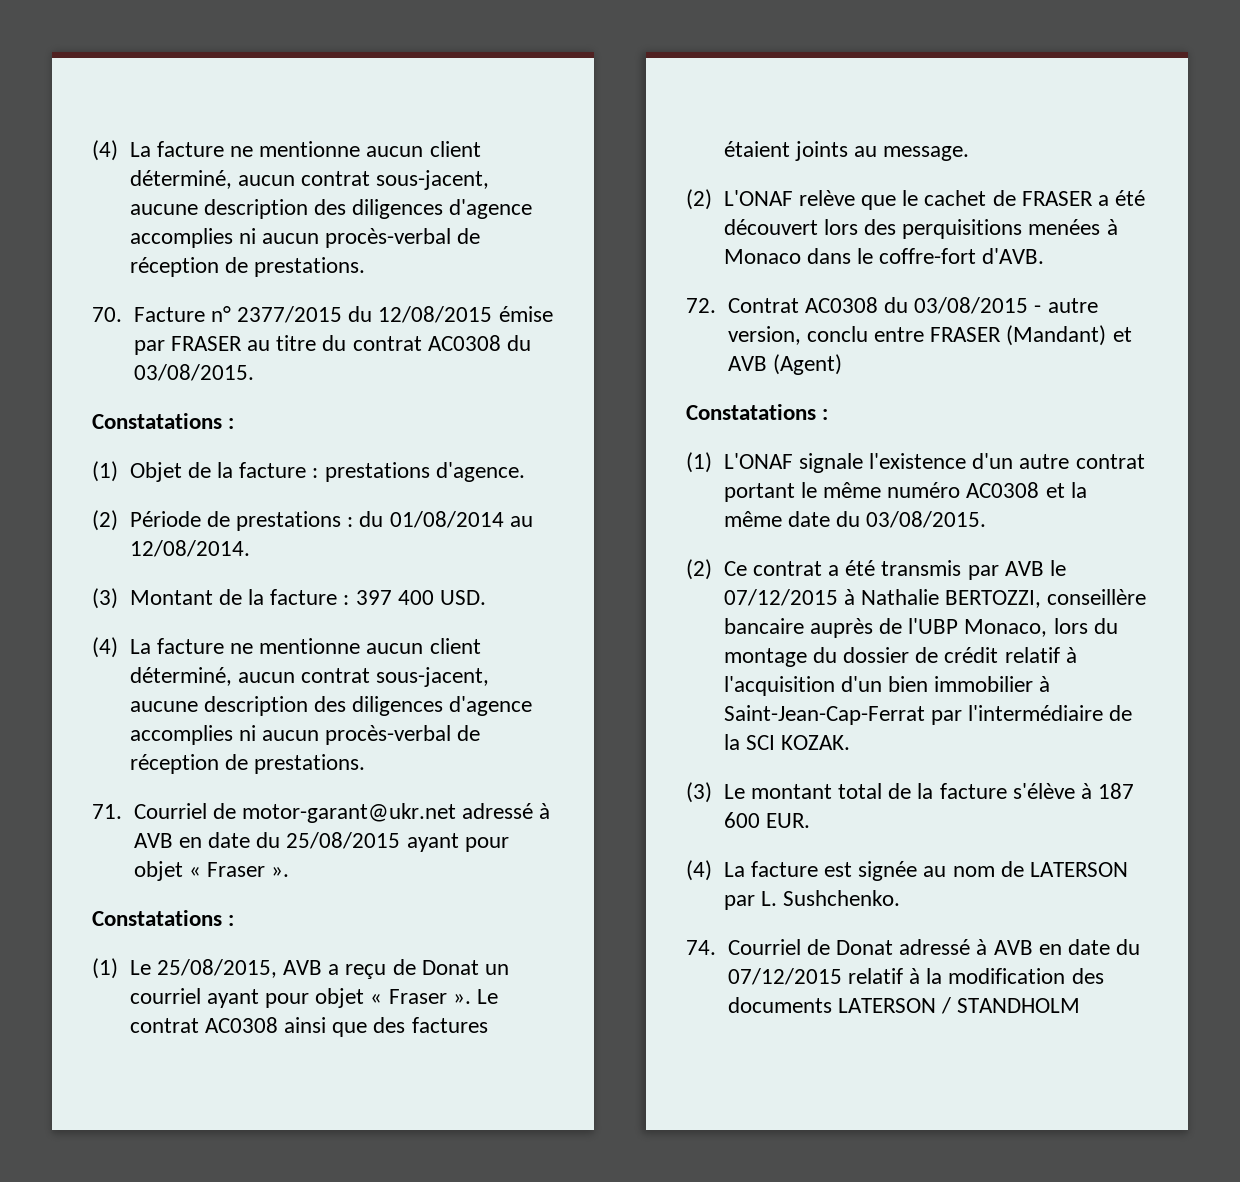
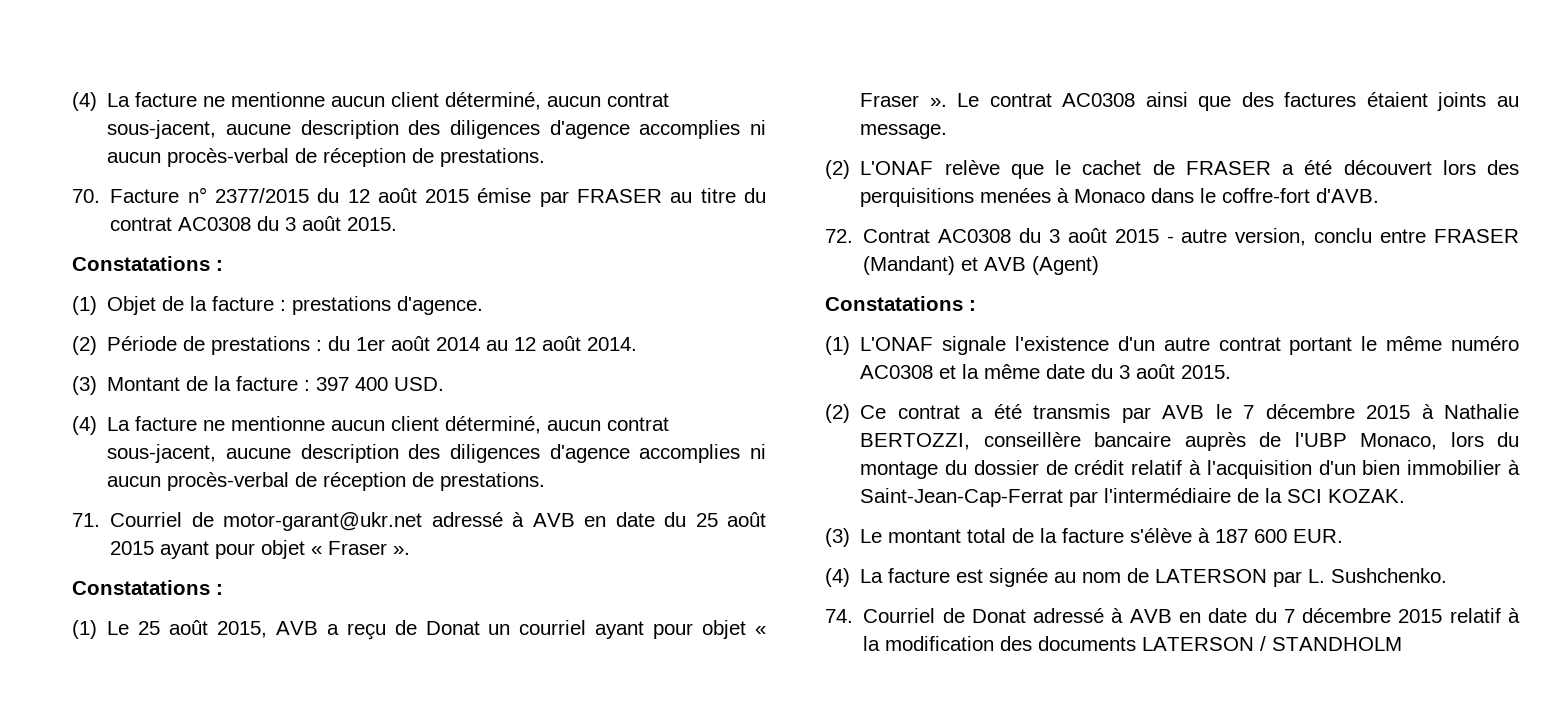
- 70. Facture n° 2377/2015 du 12/08/2015 émise par FRASER au titre du contrat AC0308 du 03/08/2015.
+ 70. Facture n° 2377/2015 du 12 août 2015 émise par FRASER au titre du contrat AC0308 du 3 août 2015.
- (2) Période de prestations : du 01/08/2014 au 12/08/2014.
+ (2) Période de prestations : du 1er août 2014 au 12 août 2014.
- 71. Courriel de motor-garant@ukr.net adressé à AVB en date du 25/08/2015 ayant pour objet « Fraser ».
+ 71. Courriel de motor-garant@ukr.net adressé à AVB en date du 25 août 2015 ayant pour objet « Fraser ».
- (1) Le 25/08/2015, AVB a reçu de Donat un courriel ayant pour objet « Fraser ».
+ (1) Le 25 août 2015, AVB a reçu de Donat un courriel ayant pour objet « Fraser ».
- 72. Contrat AC0308 du 03/08/2015 - autre version, conclu entre FRASER (Mandant) et AVB (Agent)
+ 72. Contrat AC0308 du 3 août 2015 - autre version, conclu entre FRASER (Mandant) et AVB (Agent)
- (1) L'ONAF signale l'existence d'un autre contrat portant le même numéro AC0308 et la même date du 03/08/2015.
+ (1) L'ONAF signale l'existence d'un autre contrat portant le même numéro AC0308 et la même date du 3 août 2015.
- (2) Ce contrat a été transmis par AVB le 07/12/2015 à Nathalie BERTOZZI, conseillère bancaire auprès de l'UBP Monaco, lors du montage du dossier de crédit relatif à l'acquisition d'un bien immobilier à Saint-Jean-Cap-Ferrat par l'intermédiaire de la SCI KOZAK.
+ (2) Ce contrat a été transmis par AVB le 7 décembre 2015 à Nathalie BERTOZZI, conseillère bancaire auprès de l'UBP Monaco, lors du montage du dossier de crédit relatif à l'acquisition d'un bien immobilier à Saint-Jean-Cap-Ferrat par l'intermédiaire de la SCI KOZAK.
- 74. Courriel de Donat adressé à AVB en date du 07/12/2015 relatif à la modification des documents LATERSON / STANDHOLM
+ 74. Courriel de Donat adressé à AVB en date du 7 décembre 2015 relatif à la modification des documents LATERSON / STANDHOLM

